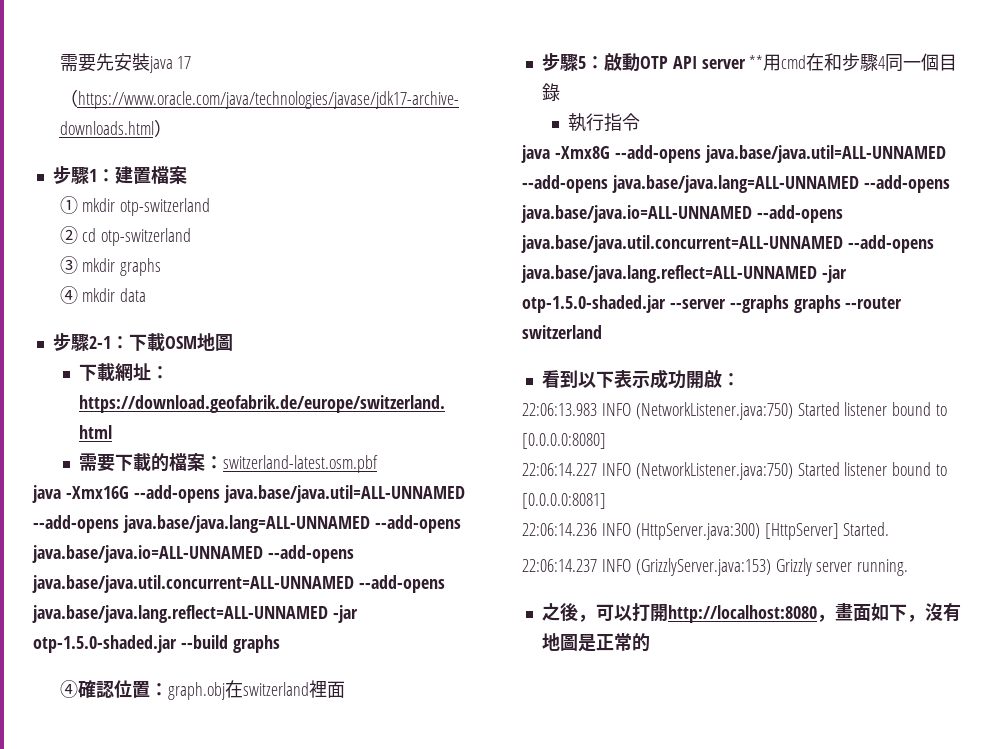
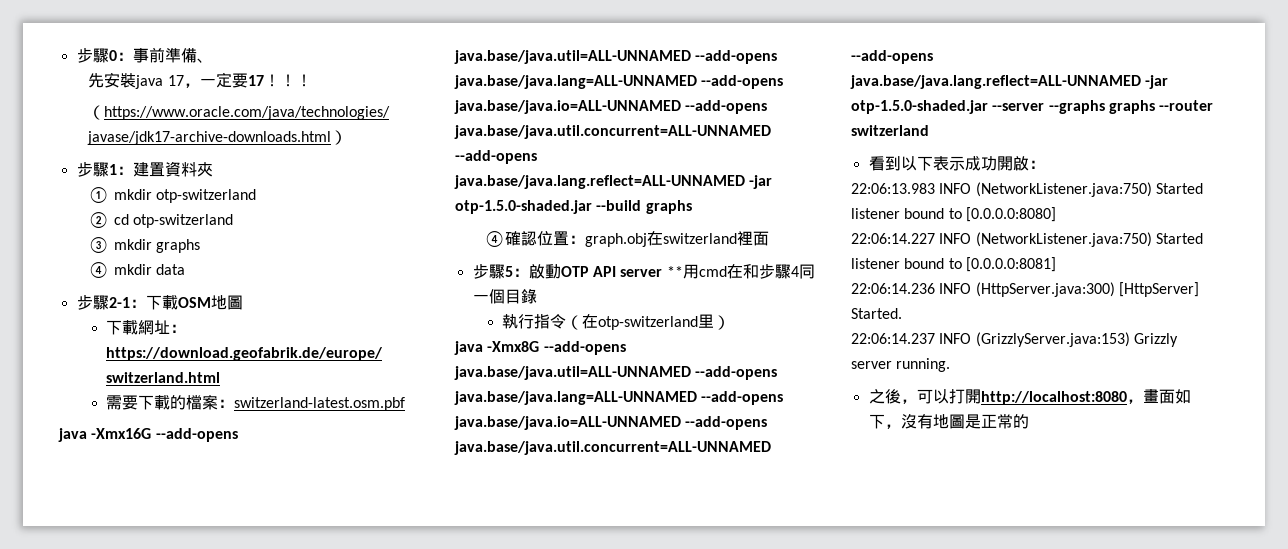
- 需要先安裝java 17
+ 步驟0：事前準備、
+ 先安裝java 17，一定要17！！！
- 步驟1：建置檔案
+ 步驟1：建置資料夾
- 執行指令
+ 執行指令（在otp-switzerland里）

